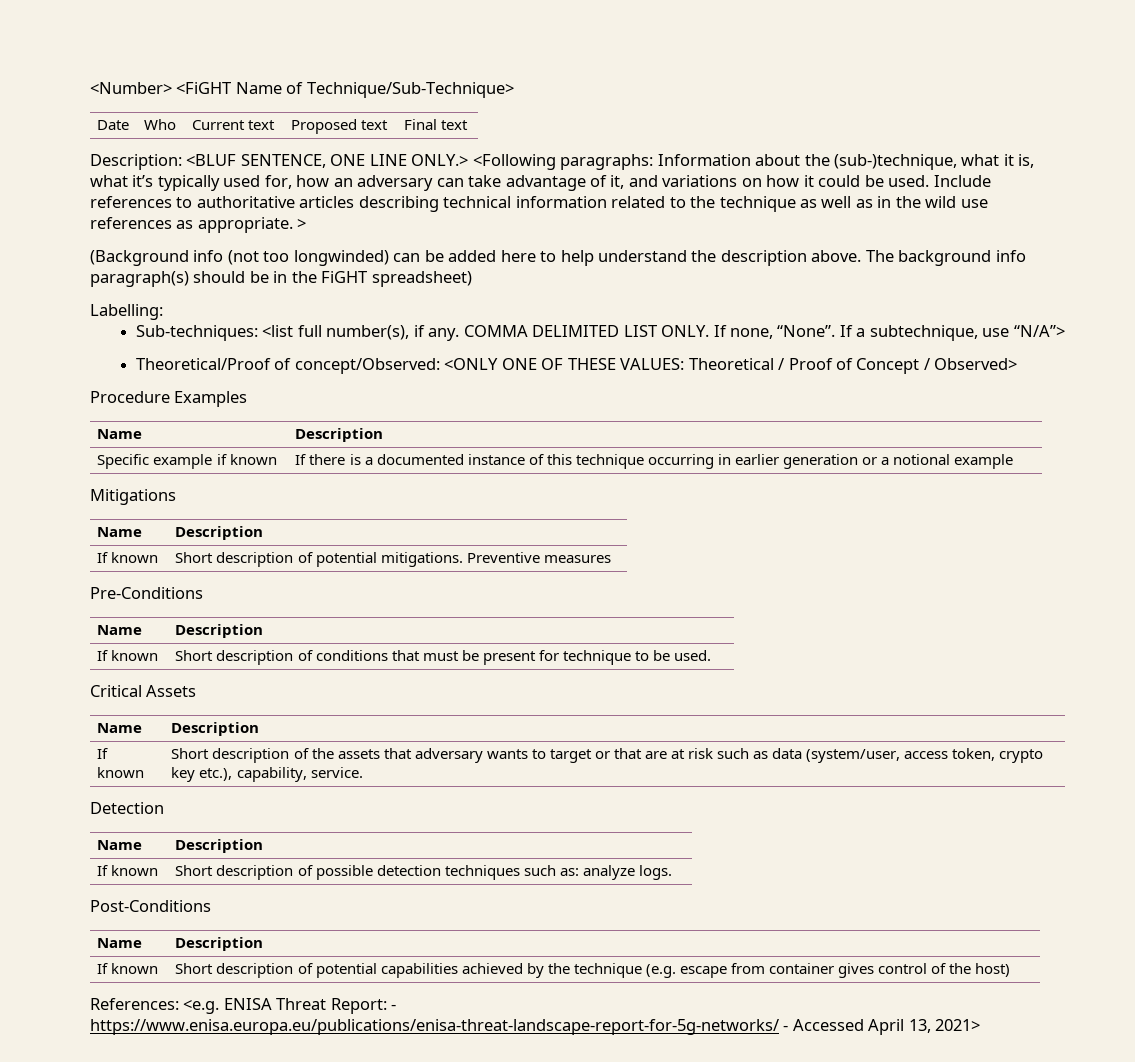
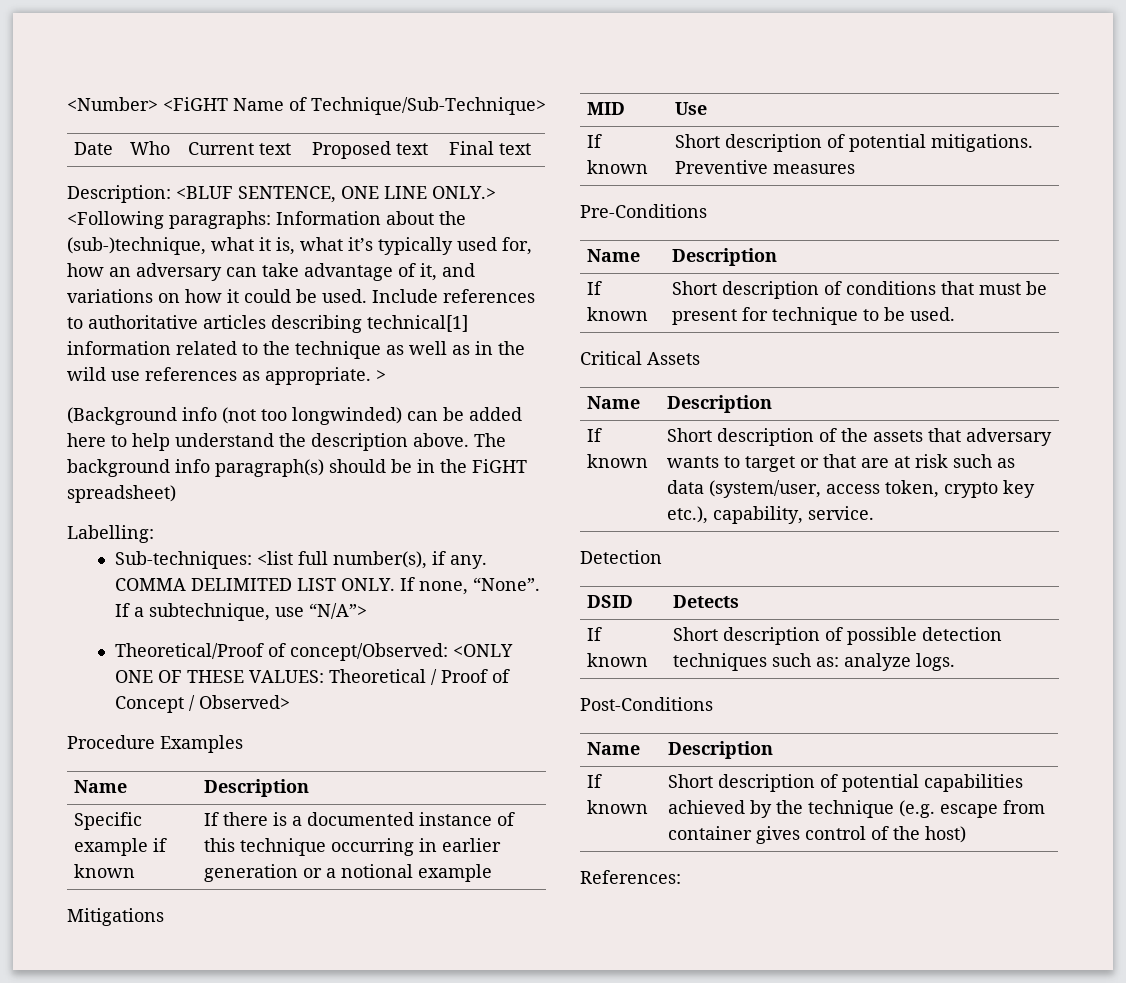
- Include references to authoritative articles describing technical information related to the technique as well as in the wild use references as appropriate.
+ Include references to authoritative articles describing technical[1] information related to the technique as well as in the wild use references as appropriate.
  Mitigations
- Name | Description
+ MID | Use
  Detection
- Name | Description
+ DSID | Detects
- References: <e.g. ENISA Threat Report: - https://www.enisa.europa.eu/publications/enisa-threat-landscape-report-for-5g-networks/ - Accessed April 13, 2021>
+ References:

